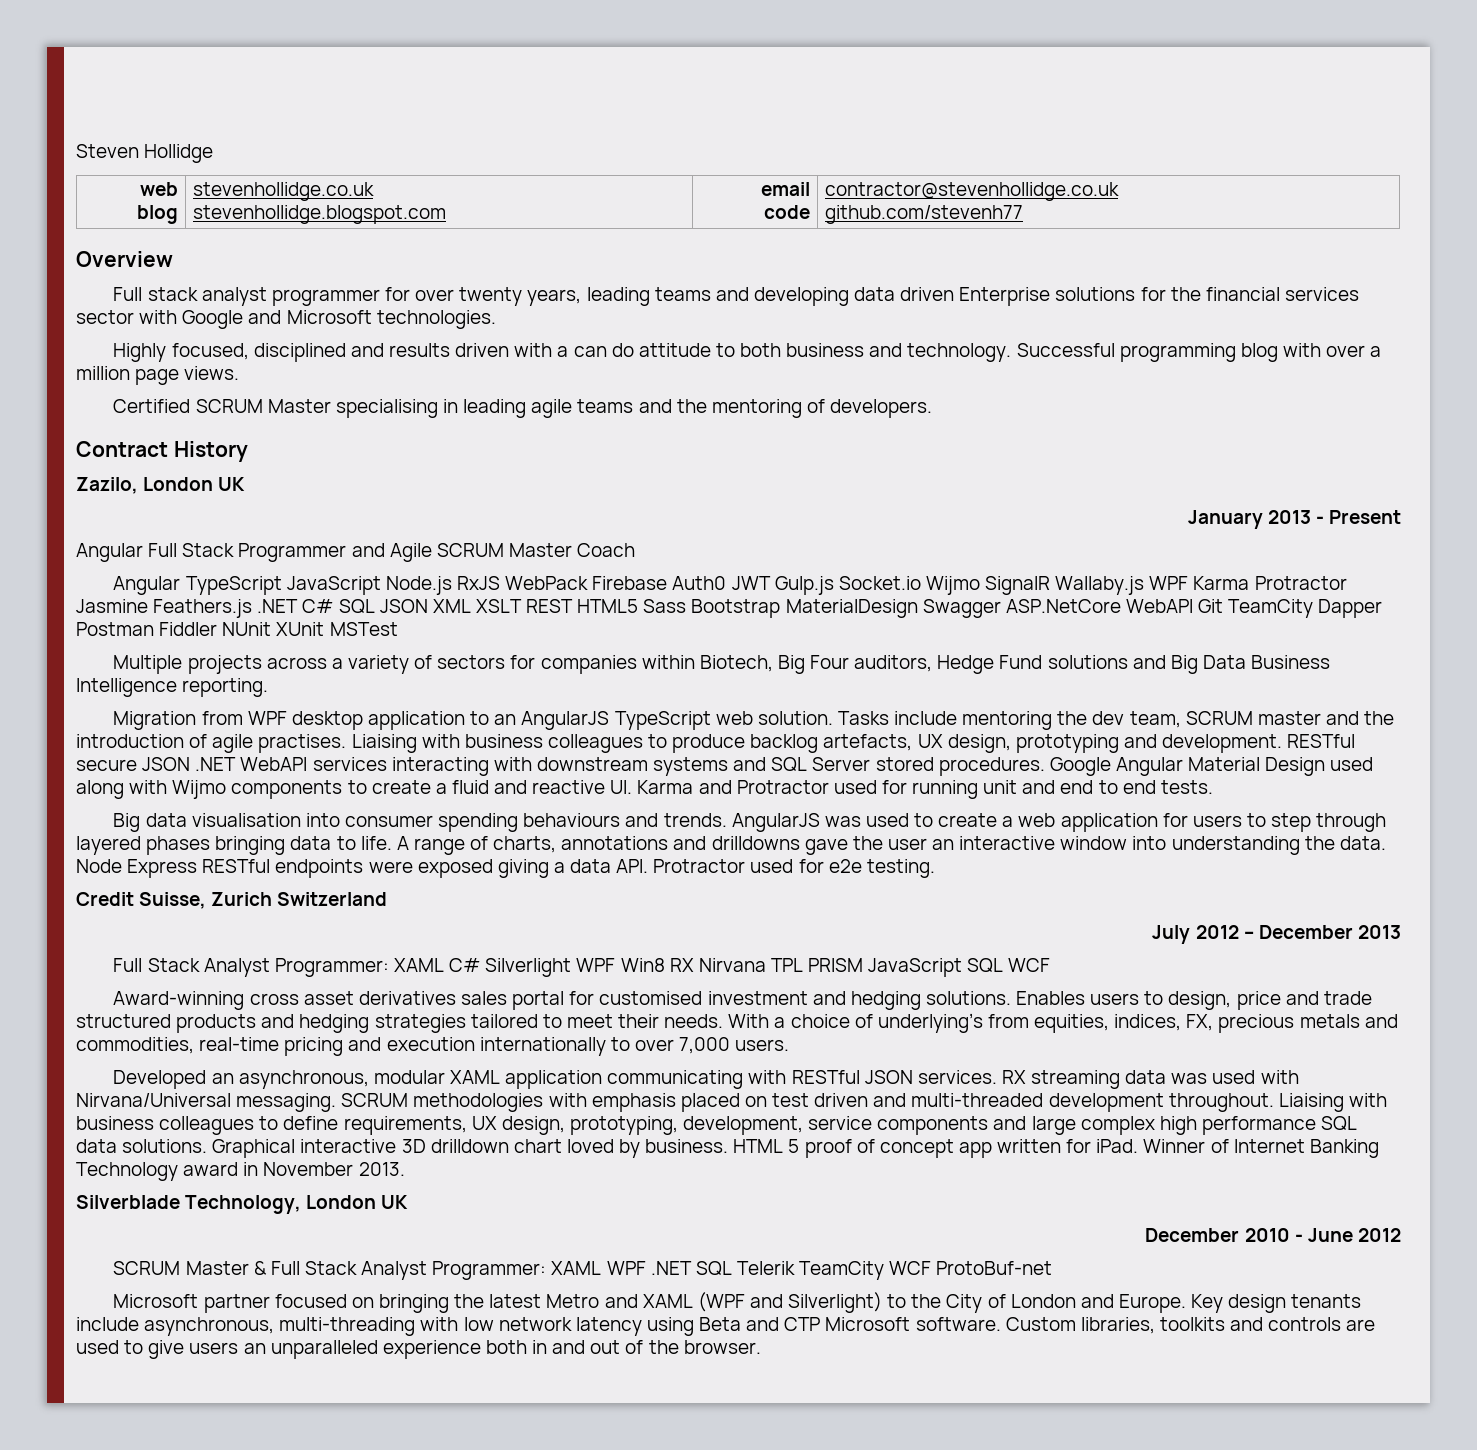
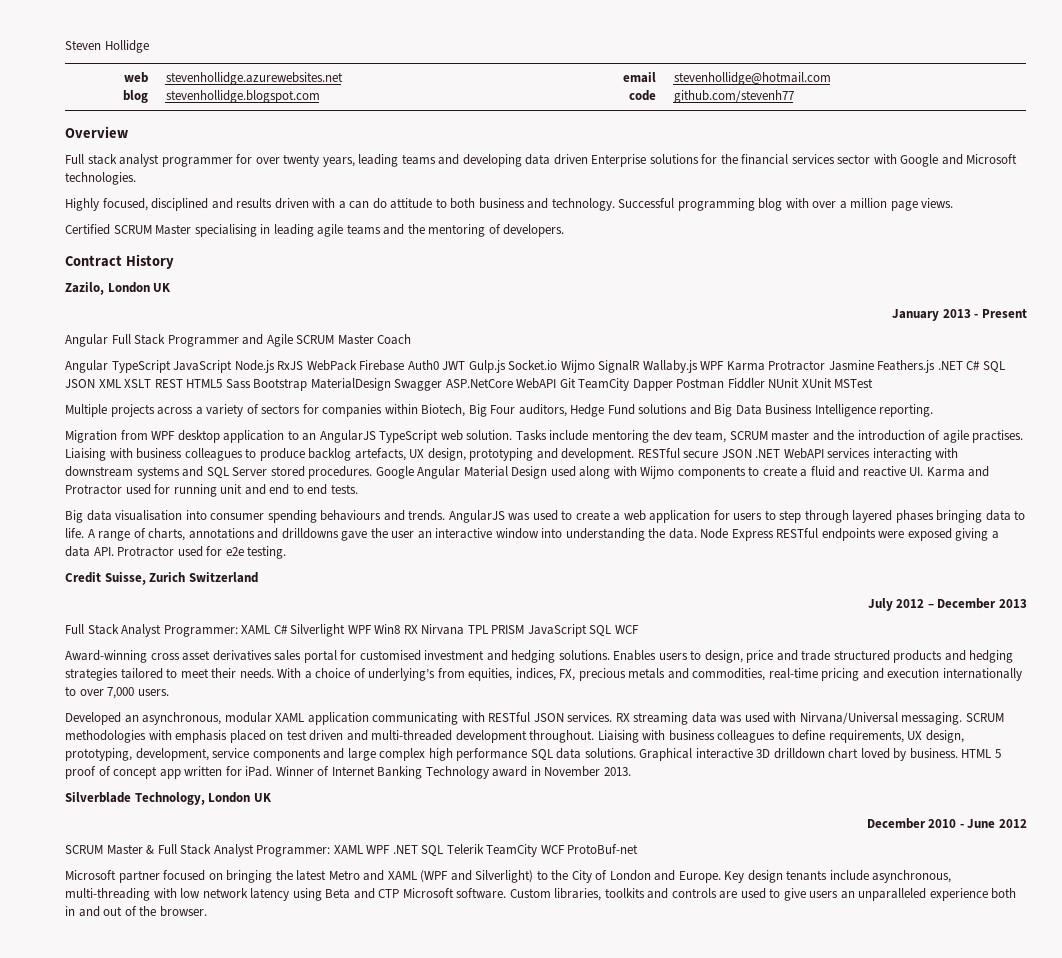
  Steven Hollidge
  web
- blog | stevenhollidge.co.uk
+ blog | stevenhollidge.azurewebsites.net
  stevenhollidge.blogspot.com | email
- code | contractor@stevenhollidge.co.uk
+ code | stevenhollidge@hotmail.com

